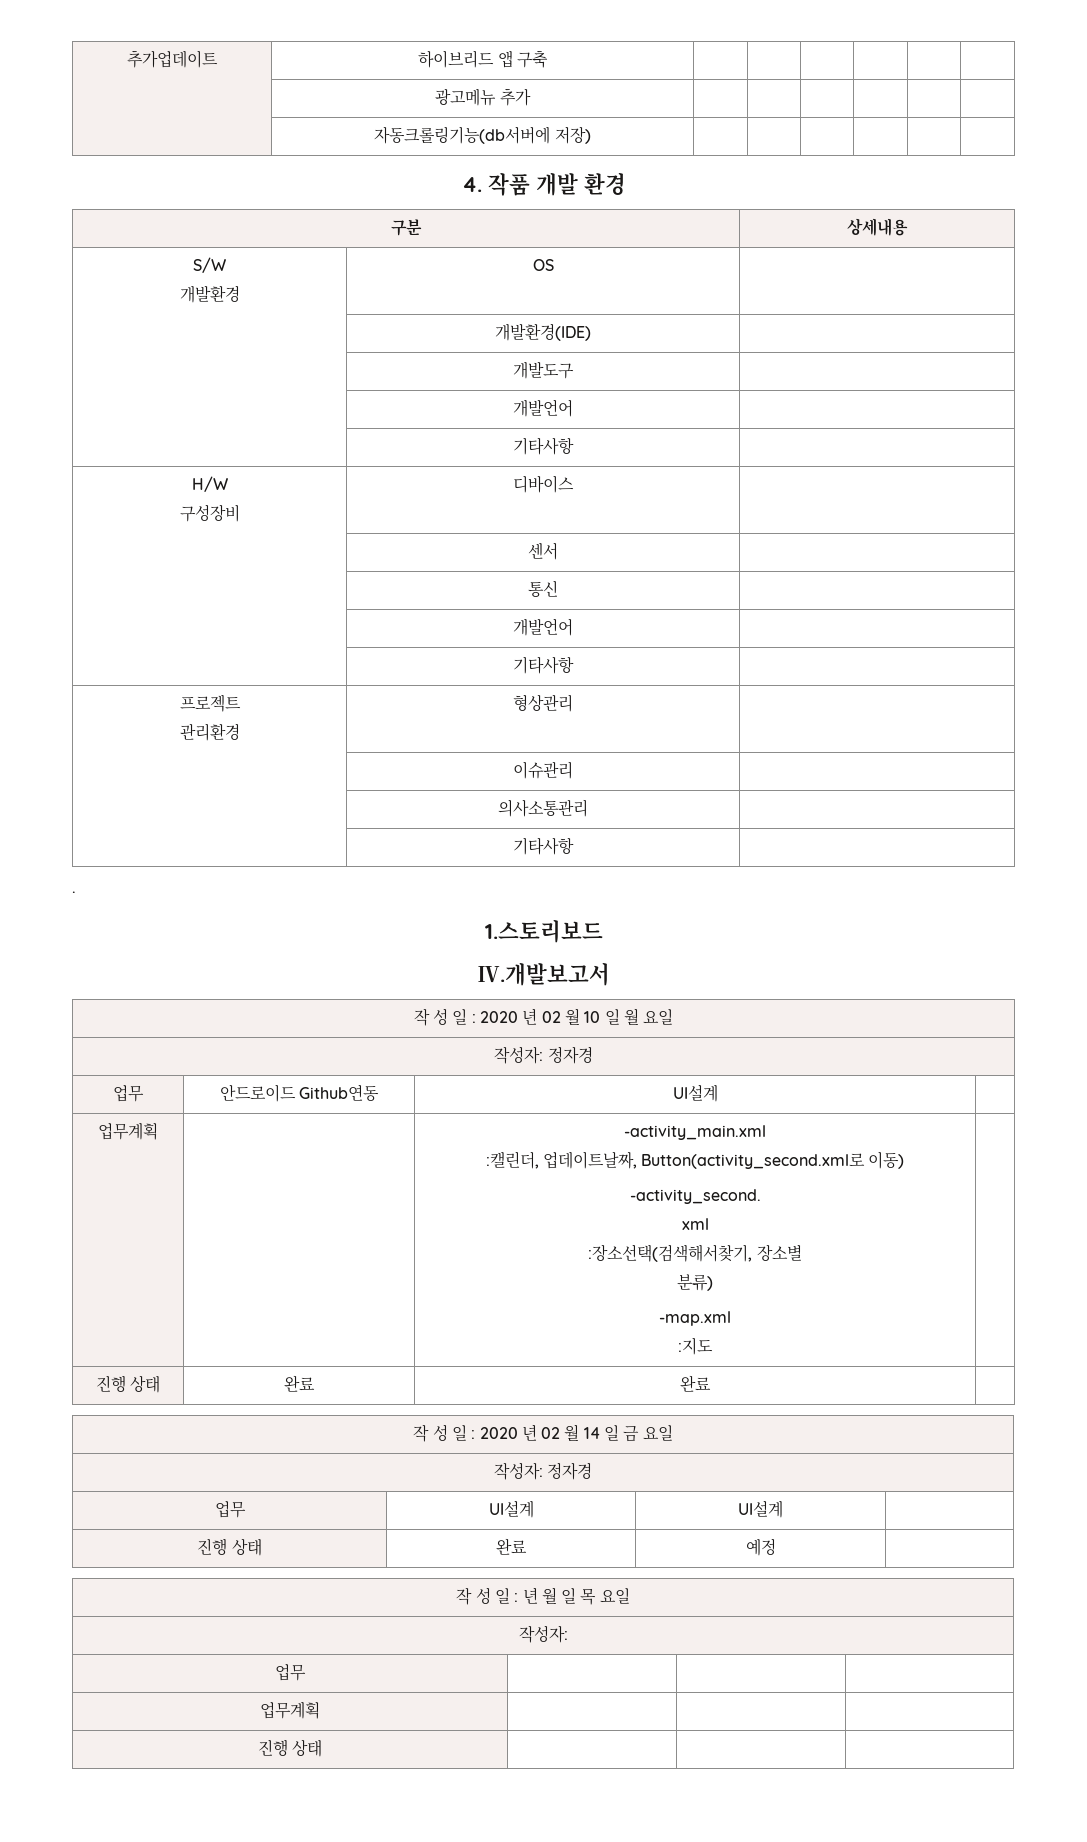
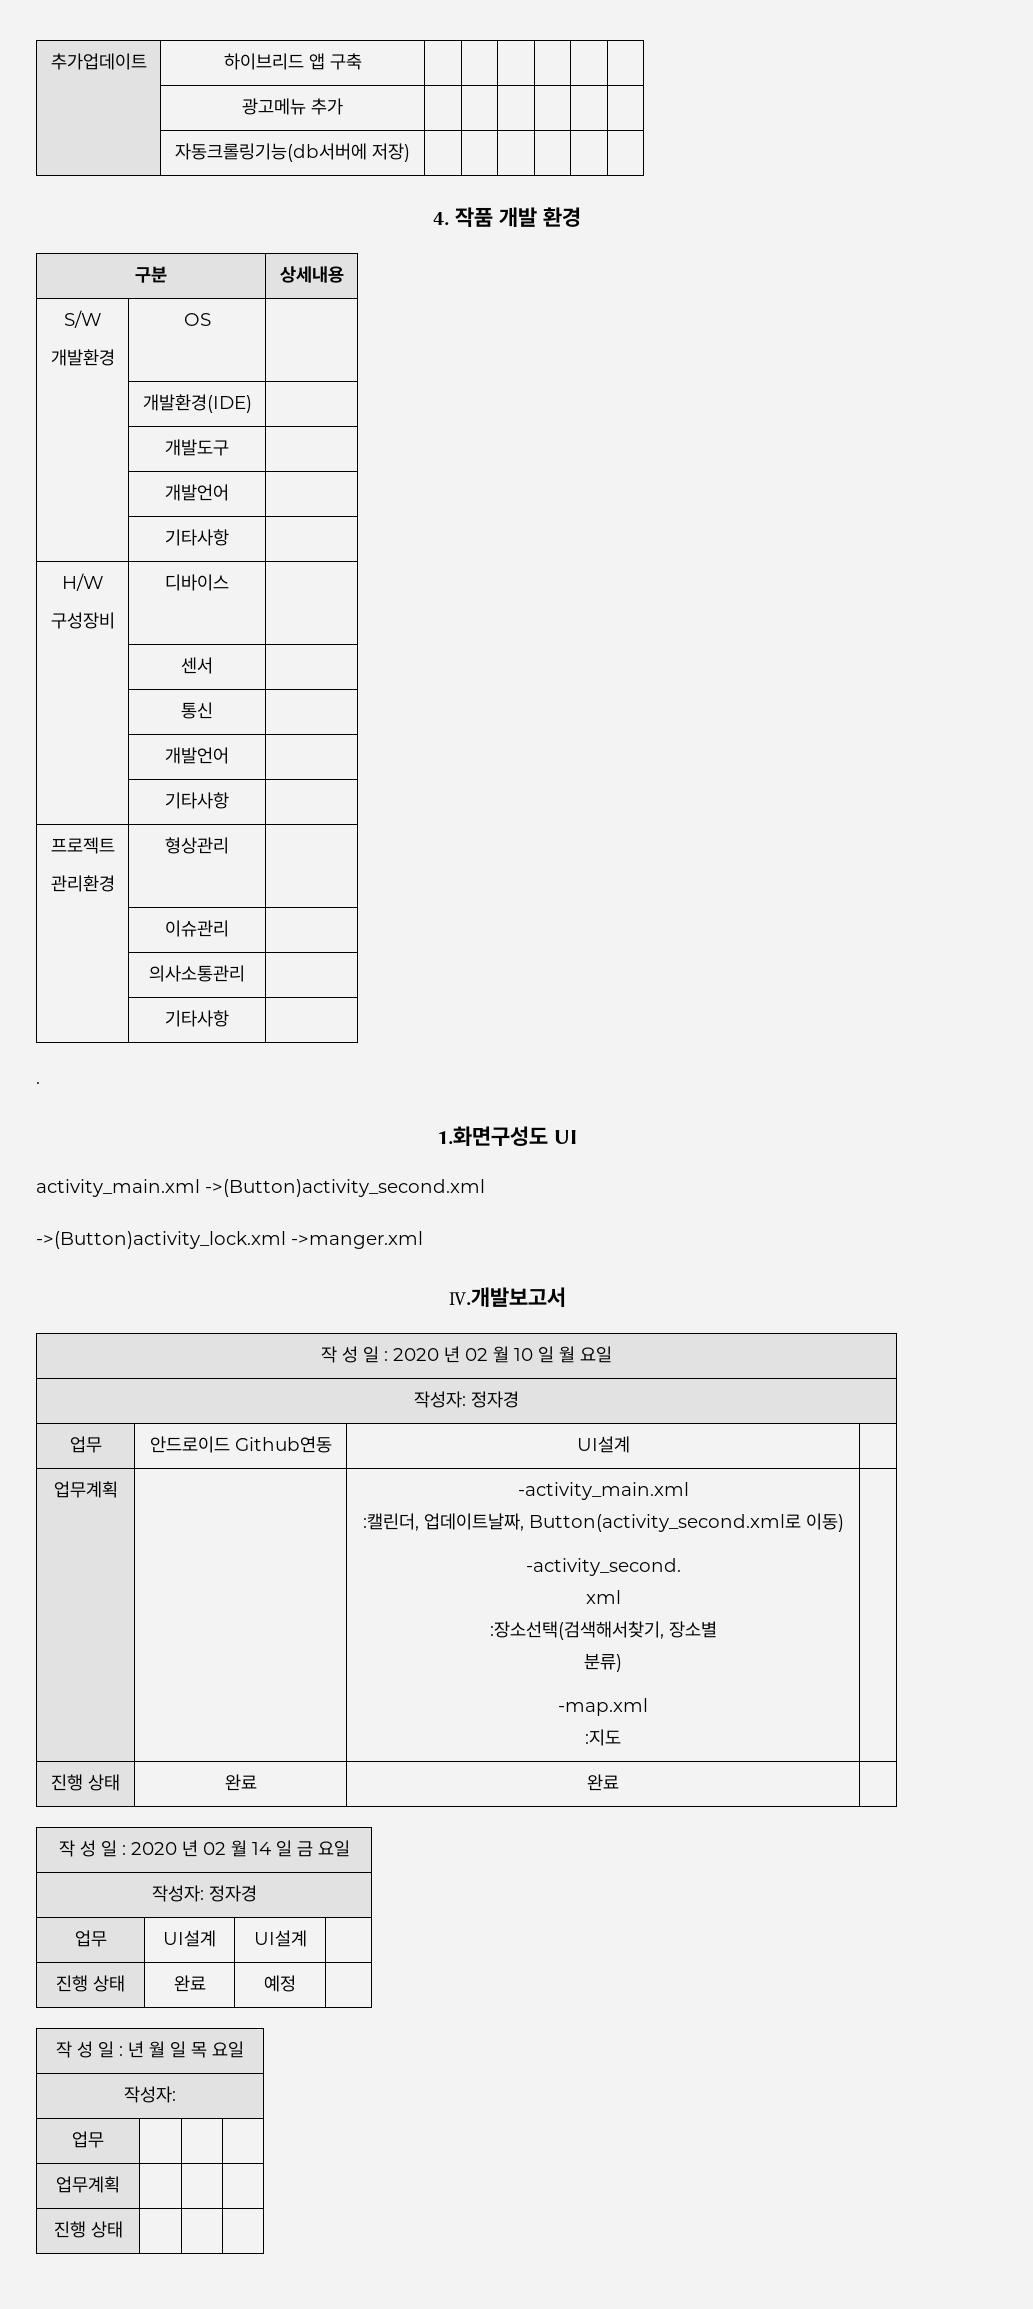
- 1.스토리보드
+ 1.화면구성도 UI
+ activity_main.xml ->(Button)activity_second.xml
+ ->(Button)activity_lock.xml ->manger.xml

